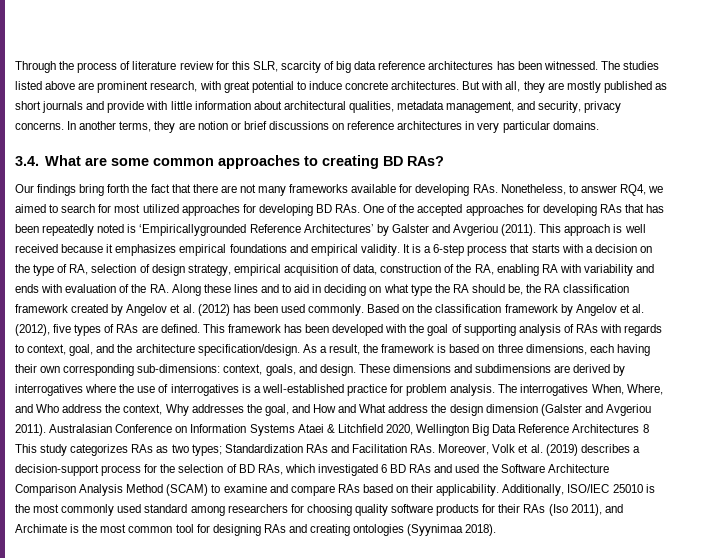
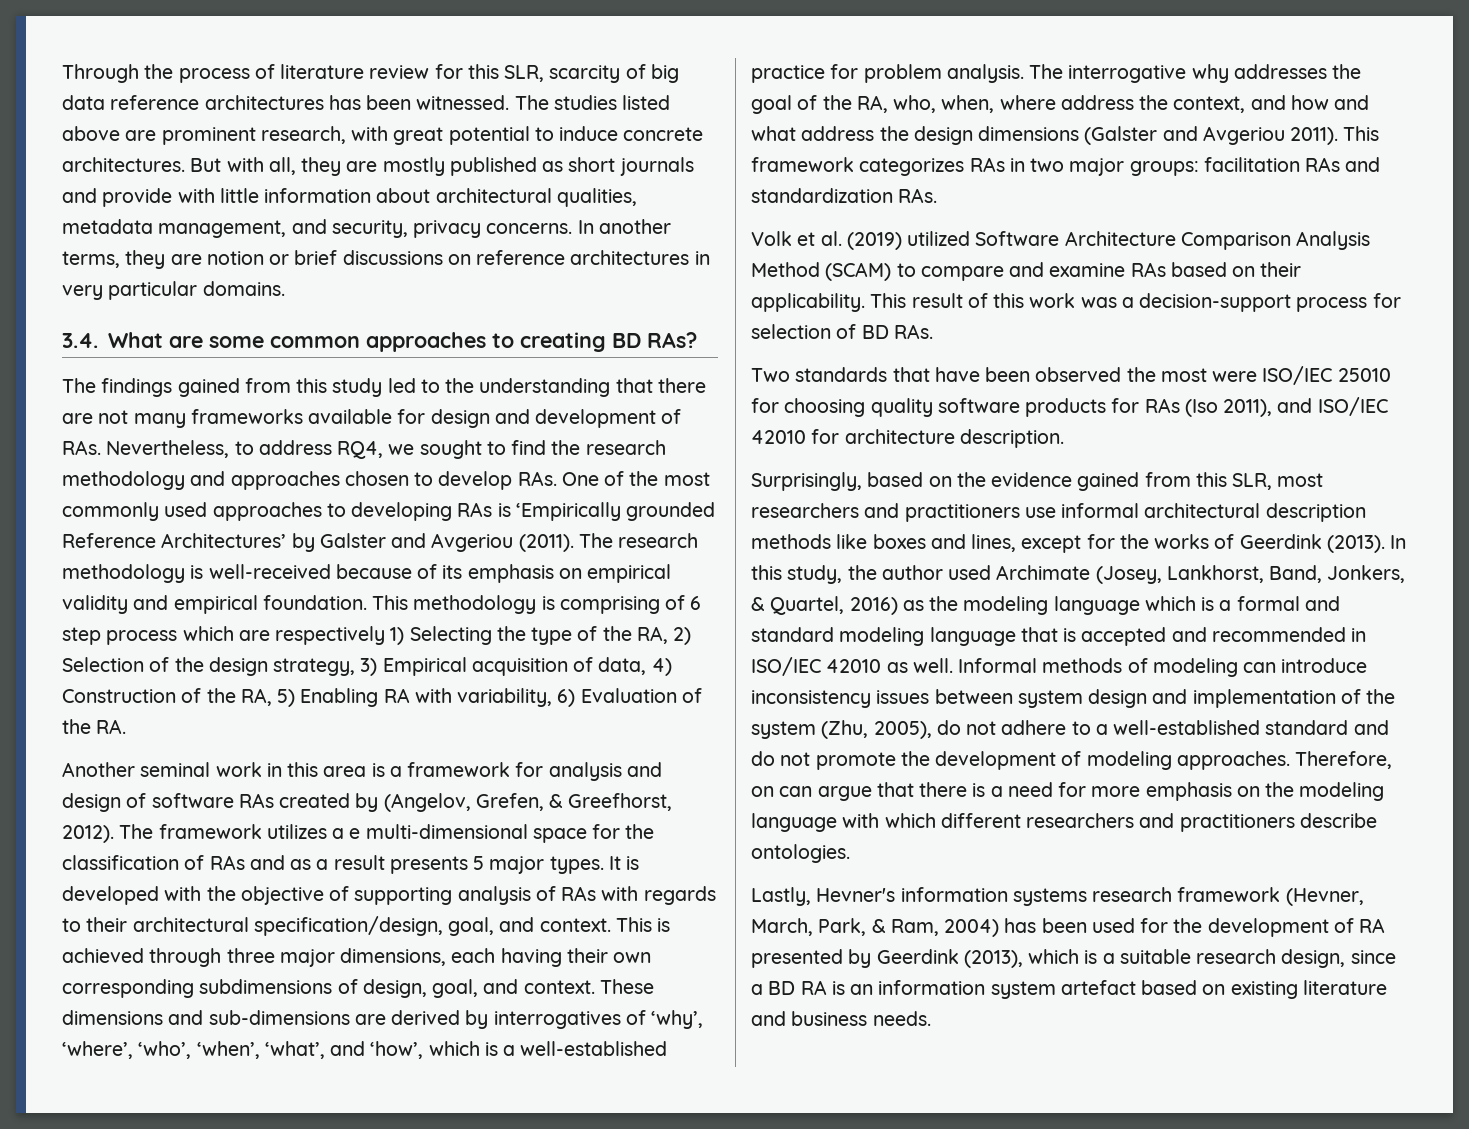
- Our findings bring forth the fact that there are not many frameworks available for developing RAs. Nonetheless, to answer RQ4, we aimed to search for most utilized approaches for developing BD RAs. One of the accepted approaches for developing RAs that has been repeatedly noted is ‘Empiricallygrounded Reference Architectures’ by Galster and Avgeriou (2011).
+ The findings gained from this study led to the understanding that there are not many frameworks available for design and development of RAs. Nevertheless, to address RQ4, we sought to find the research methodology and approaches chosen to develop RAs. One of the most commonly used approaches to developing RAs is ‘Empirically grounded Reference Architectures’ by Galster and Avgeriou (2011).
- This approach is well received because it emphasizes empirical foundations and empirical validity. It is a 6-step process that starts with a decision on the type of RA, selection of design strategy, empirical acquisition of data, construction of the RA, enabling RA with variability and ends with evaluation of the RA. Along these lines and to aid in deciding on what type the RA should be, the RA classification framework created by Angelov et al. (2012) has been used commonly. Based on the classification framework by Angelov et al. (2012), five types of RAs are defined. This framework has been developed with the goal of supporting analysis of RAs with regards to context, goal, and the architecture specification/design. As a result, the framework is based on three dimensions, each having their own corresponding sub-dimensions: context, goals, and design.
+ The research methodology is well-received because of its emphasis on empirical validity and empirical foundation. This methodology is comprising of 6 step process which are respectively 1) Selecting the type of the RA, 2) Selection of the design strategy, 3) Empirical acquisition of data, 4) Construction of the RA, 5) Enabling RA with variability, 6) Evaluation of the RA.
+ Another seminal work in this area is a framework for analysis and design of software RAs created by (Angelov, Grefen, & Greefhorst, 2012). The framework utilizes a e multi-dimensional space for the classification of RAs and as a result presents 5 major types. It is developed with the objective of supporting analysis of RAs with regards to their architectural specification/design, goal, and context. This is achieved through three major dimensions, each having their own corresponding subdimensions of design, goal, and context.
- These dimensions and subdimensions are derived by interrogatives where the use of interrogatives is a well-established practice for problem analysis.
+ These dimensions and sub-dimensions are derived by interrogatives of ‘why’, ‘where’, ‘who’, ‘when’, ‘what’, and ‘how’, which is a well-established practice for problem analysis.
- The interrogatives When, Where, and Who address the context, Why addresses the goal, and How and What address the design dimension (Galster and Avgeriou 2011).
+ The interrogative why addresses the goal of the RA, who, when, where address the context, and how and what address the design dimensions (Galster and Avgeriou 2011).
- Australasian Conference on Information Systems Ataei & Litchfield 2020, Wellington Big Data Reference Architectures 8 This study categorizes RAs as two types; Standardization RAs and Facilitation RAs. Moreover, Volk et al. (2019) describes a decision-support process for the selection of BD RAs, which investigated 6 BD RAs and used the Software Architecture Comparison Analysis Method (SCAM) to examine and compare RAs based on their applicability.
+ This framework categorizes RAs in two major groups: facilitation RAs and standardization RAs.
+ Volk et al. (2019) utilized Software Architecture Comparison Analysis Method (SCAM) to compare and examine RAs based on their applicability.
- Additionally, ISO/IEC 25010 is the most commonly used standard among researchers for choosing quality software products for their RAs (Iso 2011), and Archimate is the most common tool for designing RAs and creating ontologies (Syynimaa 2018).
+ This result of this work was a decision-support process for selection of BD RAs.
+ Two standards that have been observed the most were ISO/IEC 25010 for choosing quality software products for RAs (Iso 2011), and ISO/IEC 42010 for architecture description.
+ Surprisingly, based on the evidence gained from this SLR, most researchers and practitioners use informal architectural description methods like boxes and lines, except for the works of Geerdink (2013). In this study, the author used Archimate (Josey, Lankhorst, Band, Jonkers, & Quartel, 2016) as the modeling language which is a formal and standard modeling language that is accepted and recommended in ISO/IEC 42010 as well. Informal methods of modeling can introduce inconsistency issues between system design and implementation of the system (Zhu, 2005), do not adhere to a well-established standard and do not promote the development of modeling approaches. Therefore, on can argue that there is a need for more emphasis on the modeling language with which different researchers and practitioners describe ontologies.
+ Lastly, Hevner's information systems research framework (Hevner, March, Park, & Ram, 2004) has been used for the development of RA presented by Geerdink (2013), which is a suitable research design, since a BD RA is an information system artefact based on existing literature and business needs.

